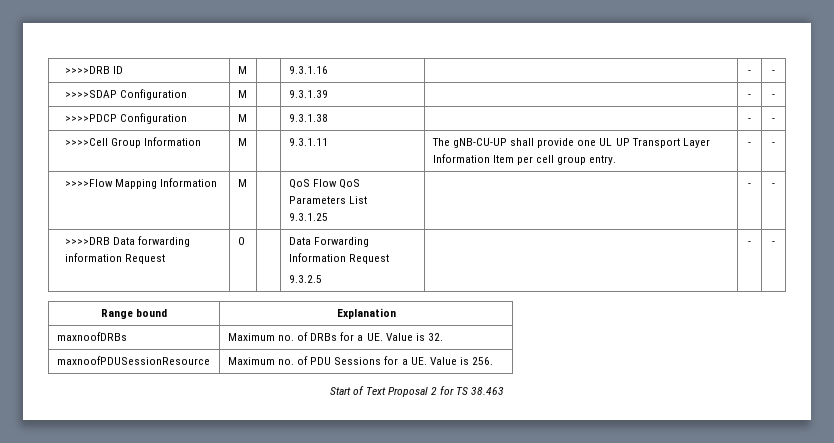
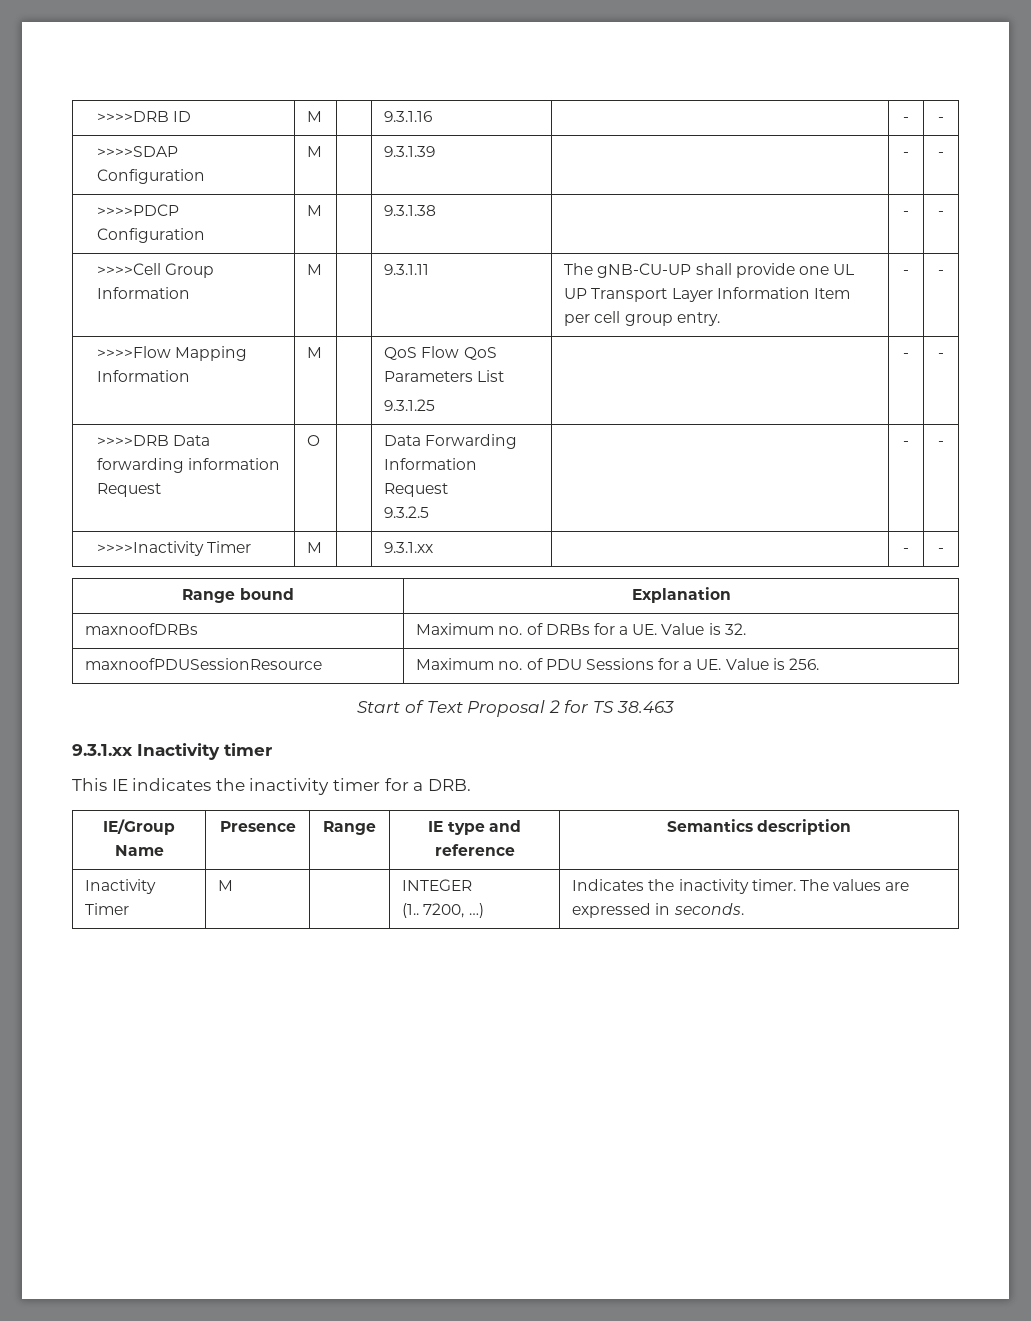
+ >>>>Inactivity Timer | M | | 9.3.1.xx | | - | -
+ 9.3.1.xx Inactivity timer
+ This IE indicates the inactivity timer for a DRB.
+ IE/Group Name | Presence | Range | IE type and reference | Semantics description
+ Inactivity Timer | M | | INTEGER
+ (1.. 7200, …) | Indicates the inactivity timer. The values are expressed in seconds.

